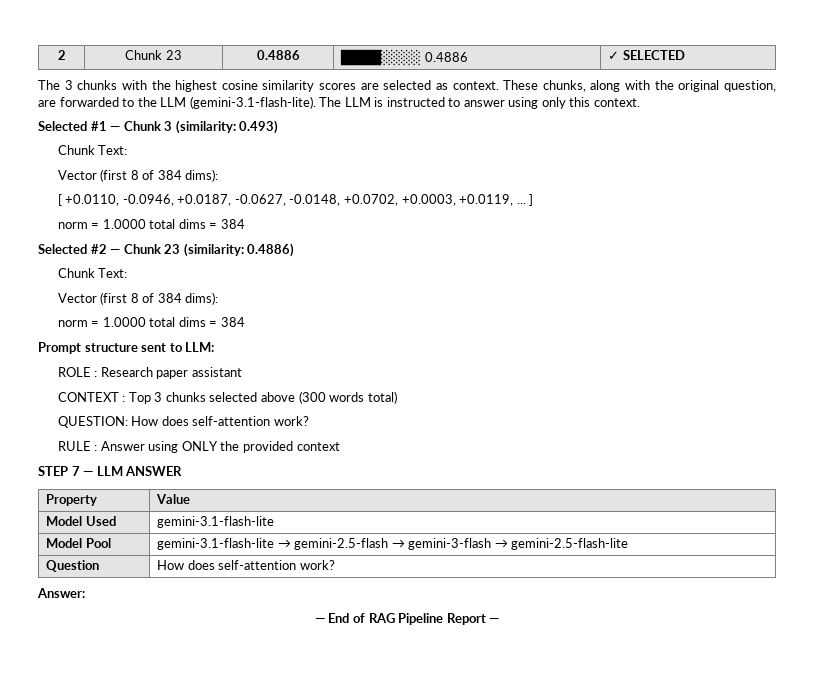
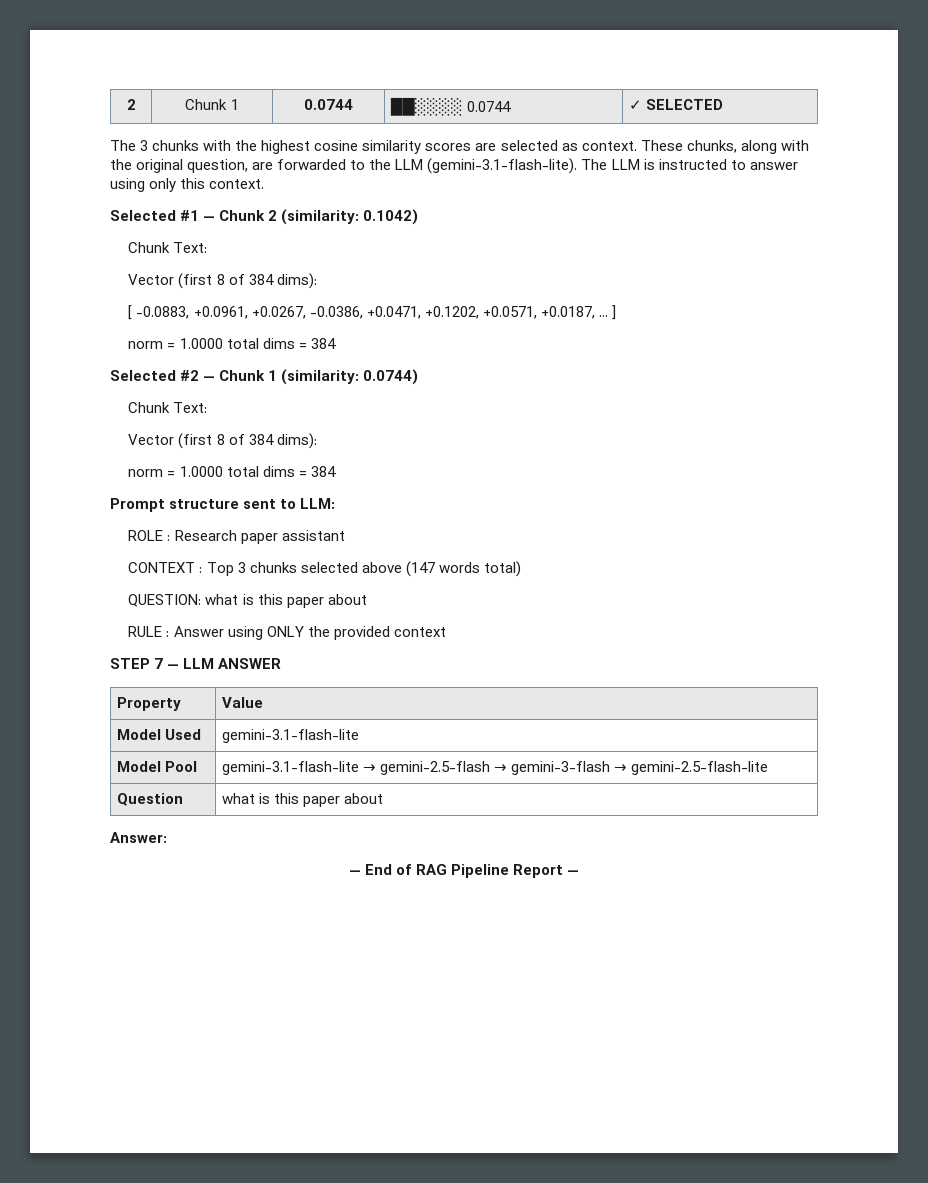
- 2 | Chunk 23 | 0.4886 | ████░░░░ 0.4886 | ✓ SELECTED
+ 2 | Chunk 1 | 0.0744 | ██░░░░ 0.0744 | ✓ SELECTED
- Selected #1 — Chunk 3 (similarity: 0.493)
+ Selected #1 — Chunk 2 (similarity: 0.1042)
- [ +0.0110, -0.0946, +0.0187, -0.0627, -0.0148, +0.0702, +0.0003, +0.0119, ... ]
+ [ -0.0883, +0.0961, +0.0267, -0.0386, +0.0471, +0.1202, +0.0571, +0.0187, ... ]
- Selected #2 — Chunk 23 (similarity: 0.4886)
+ Selected #2 — Chunk 1 (similarity: 0.0744)
- CONTEXT : Top 3 chunks selected above (300 words total)
+ CONTEXT : Top 3 chunks selected above (147 words total)
- QUESTION: How does self-attention work?
+ QUESTION: what is this paper about
- Question | How does self-attention work?
+ Question | what is this paper about

